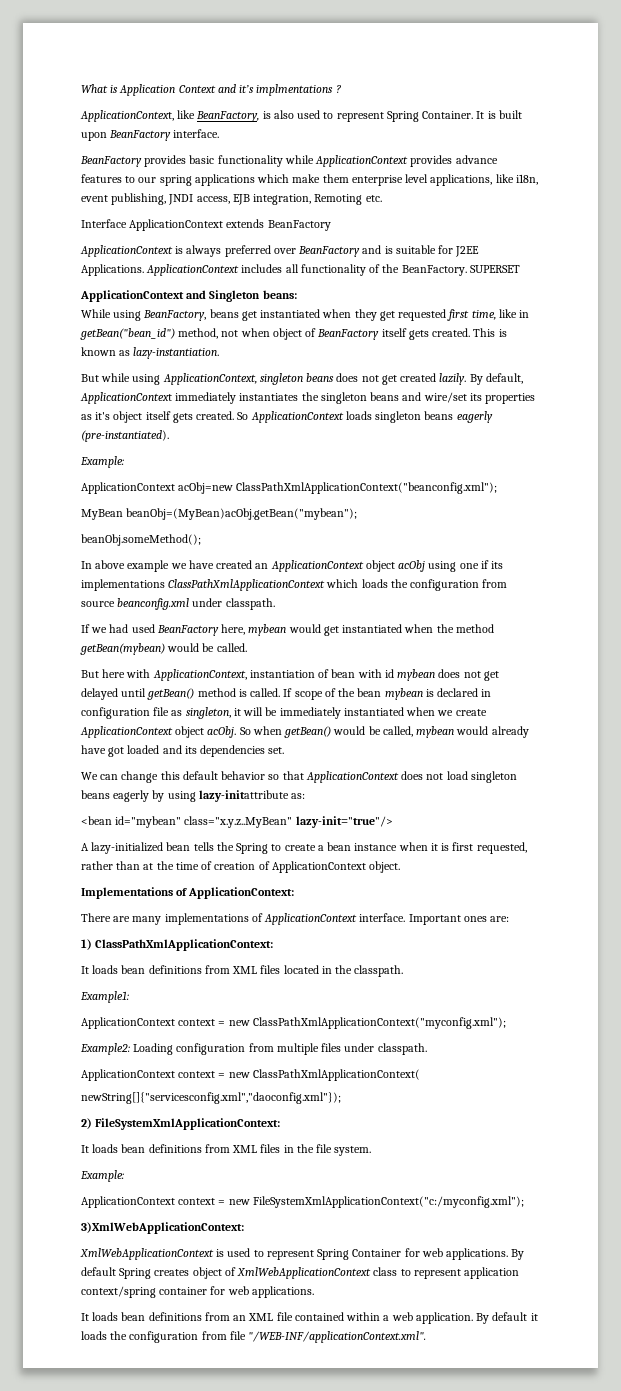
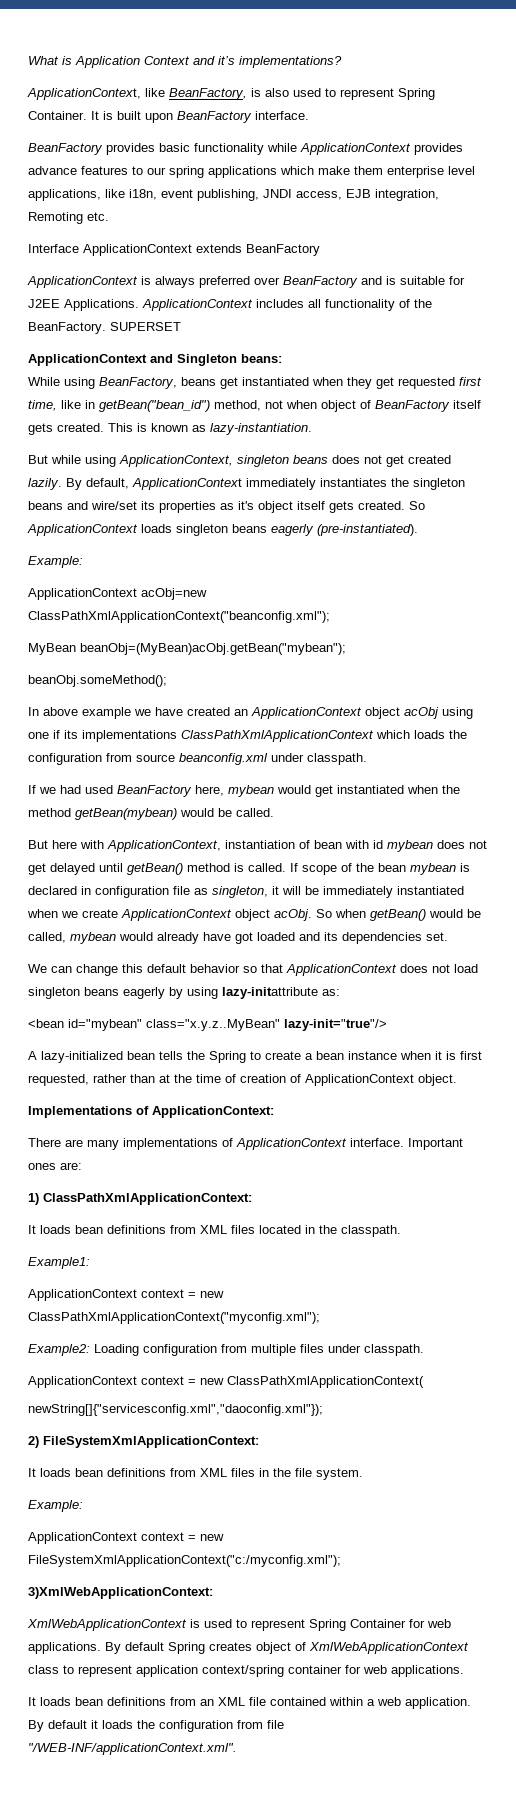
- What is Application Context and it’s implmentations ?
+ What is Application Context and it’s implementations?

